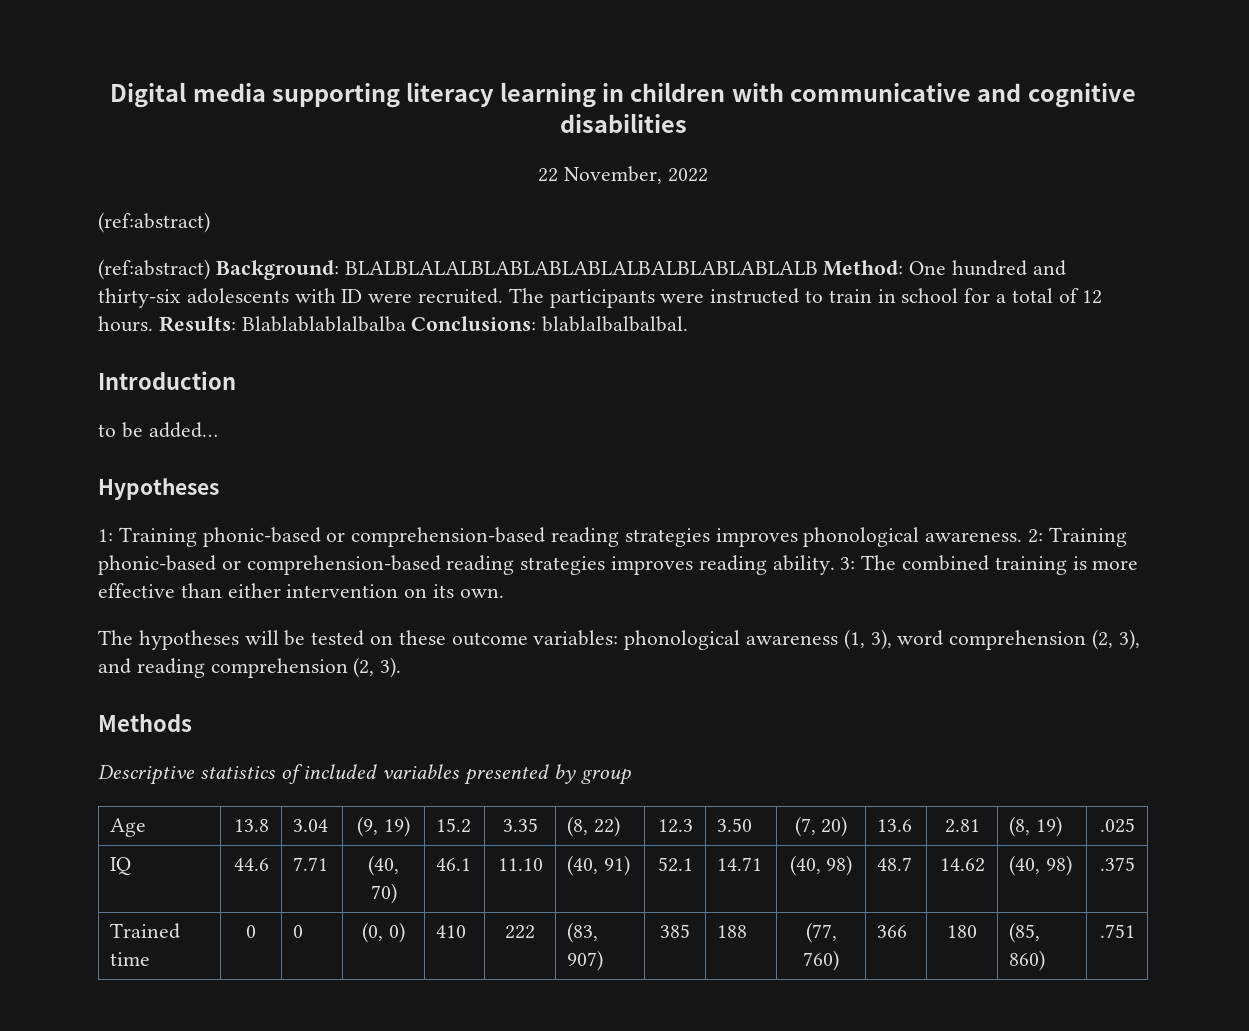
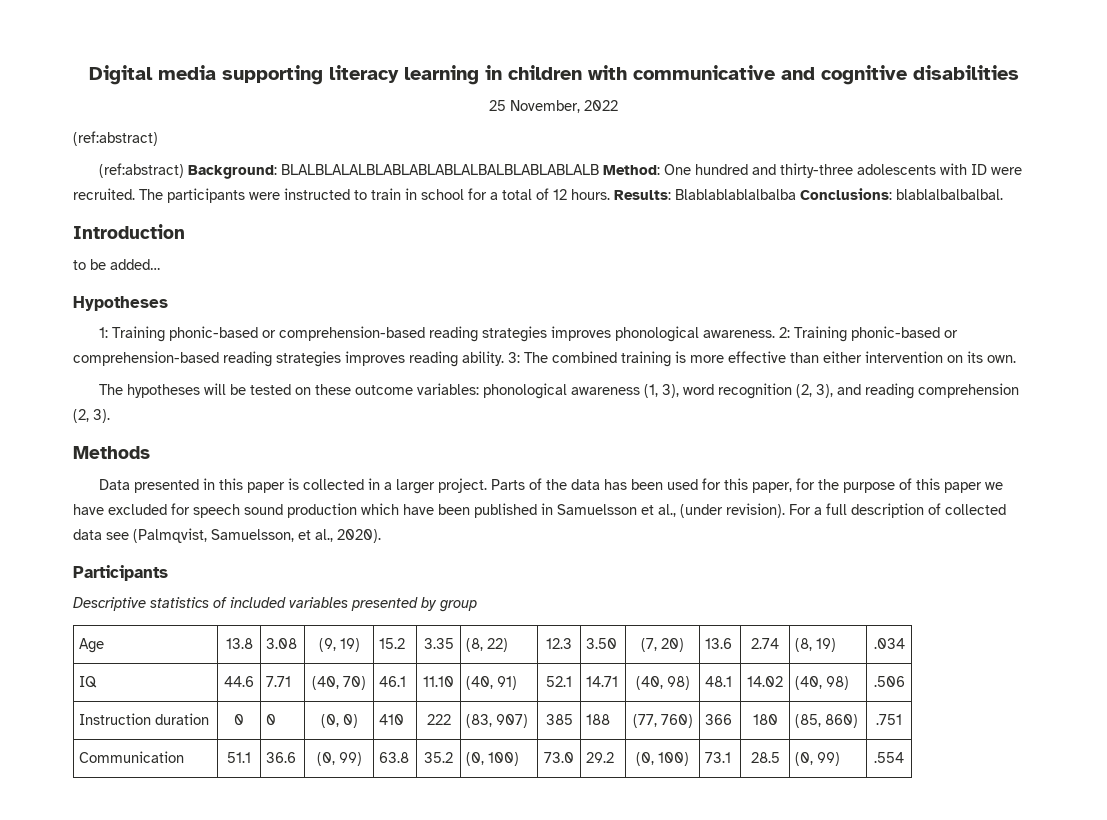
- 22 November, 2022
+ 25 November, 2022
- (ref:abstract) Background: BLALBLALALBLABLABLABLALBALBLABLABLALB Method: One hundred and thirty-six adolescents with ID were recruited.
+ (ref:abstract) Background: BLALBLALALBLABLABLABLALBALBLABLABLALB Method: One hundred and thirty-three adolescents with ID were recruited.
- The hypotheses will be tested on these outcome variables: phonological awareness (1, 3), word comprehension (2, 3), and reading comprehension (2, 3).
+ The hypotheses will be tested on these outcome variables: phonological awareness (1, 3), word recognition (2, 3), and reading comprehension (2, 3).
+ Data presented in this paper is collected in a larger project. Parts of the data has been used for this paper, for the purpose of this paper we have excluded for speech sound production which have been published in Samuelsson et al., (under revision). For a full description of collected data see (Palmqvist, Samuelsson, et al., 2020).
+ Participants
- Age | 13.8 | 3.04 | (9, 19) | 15.2 | 3.35 | (8, 22) | 12.3 | 3.50 | (7, 20) | 13.6 | 2.81 | (8, 19) | .025
+ Age | 13.8 | 3.08 | (9, 19) | 15.2 | 3.35 | (8, 22) | 12.3 | 3.50 | (7, 20) | 13.6 | 2.74 | (8, 19) | .034
- IQ | 44.6 | 7.71 | (40, 70) | 46.1 | 11.10 | (40, 91) | 52.1 | 14.71 | (40, 98) | 48.7 | 14.62 | (40, 98) | .375
- Trained time | 0 | 0 | (0, 0) | 410 | 222 | (83, 907) | 385 | 188 | (77, 760) | 366 | 180 | (85, 860) | .751
+ IQ | 44.6 | 7.71 | (40, 70) | 46.1 | 11.10 | (40, 91) | 52.1 | 14.71 | (40, 98) | 48.1 | 14.02 | (40, 98) | .506
+ Instruction duration | 0 | 0 | (0, 0) | 410 | 222 | (83, 907) | 385 | 188 | (77, 760) | 366 | 180 | (85, 860) | .751
+ Communication | 51.1 | 36.6 | (0, 99) | 63.8 | 35.2 | (0, 100) | 73.0 | 29.2 | (0, 100) | 73.1 | 28.5 | (0, 99) | .554

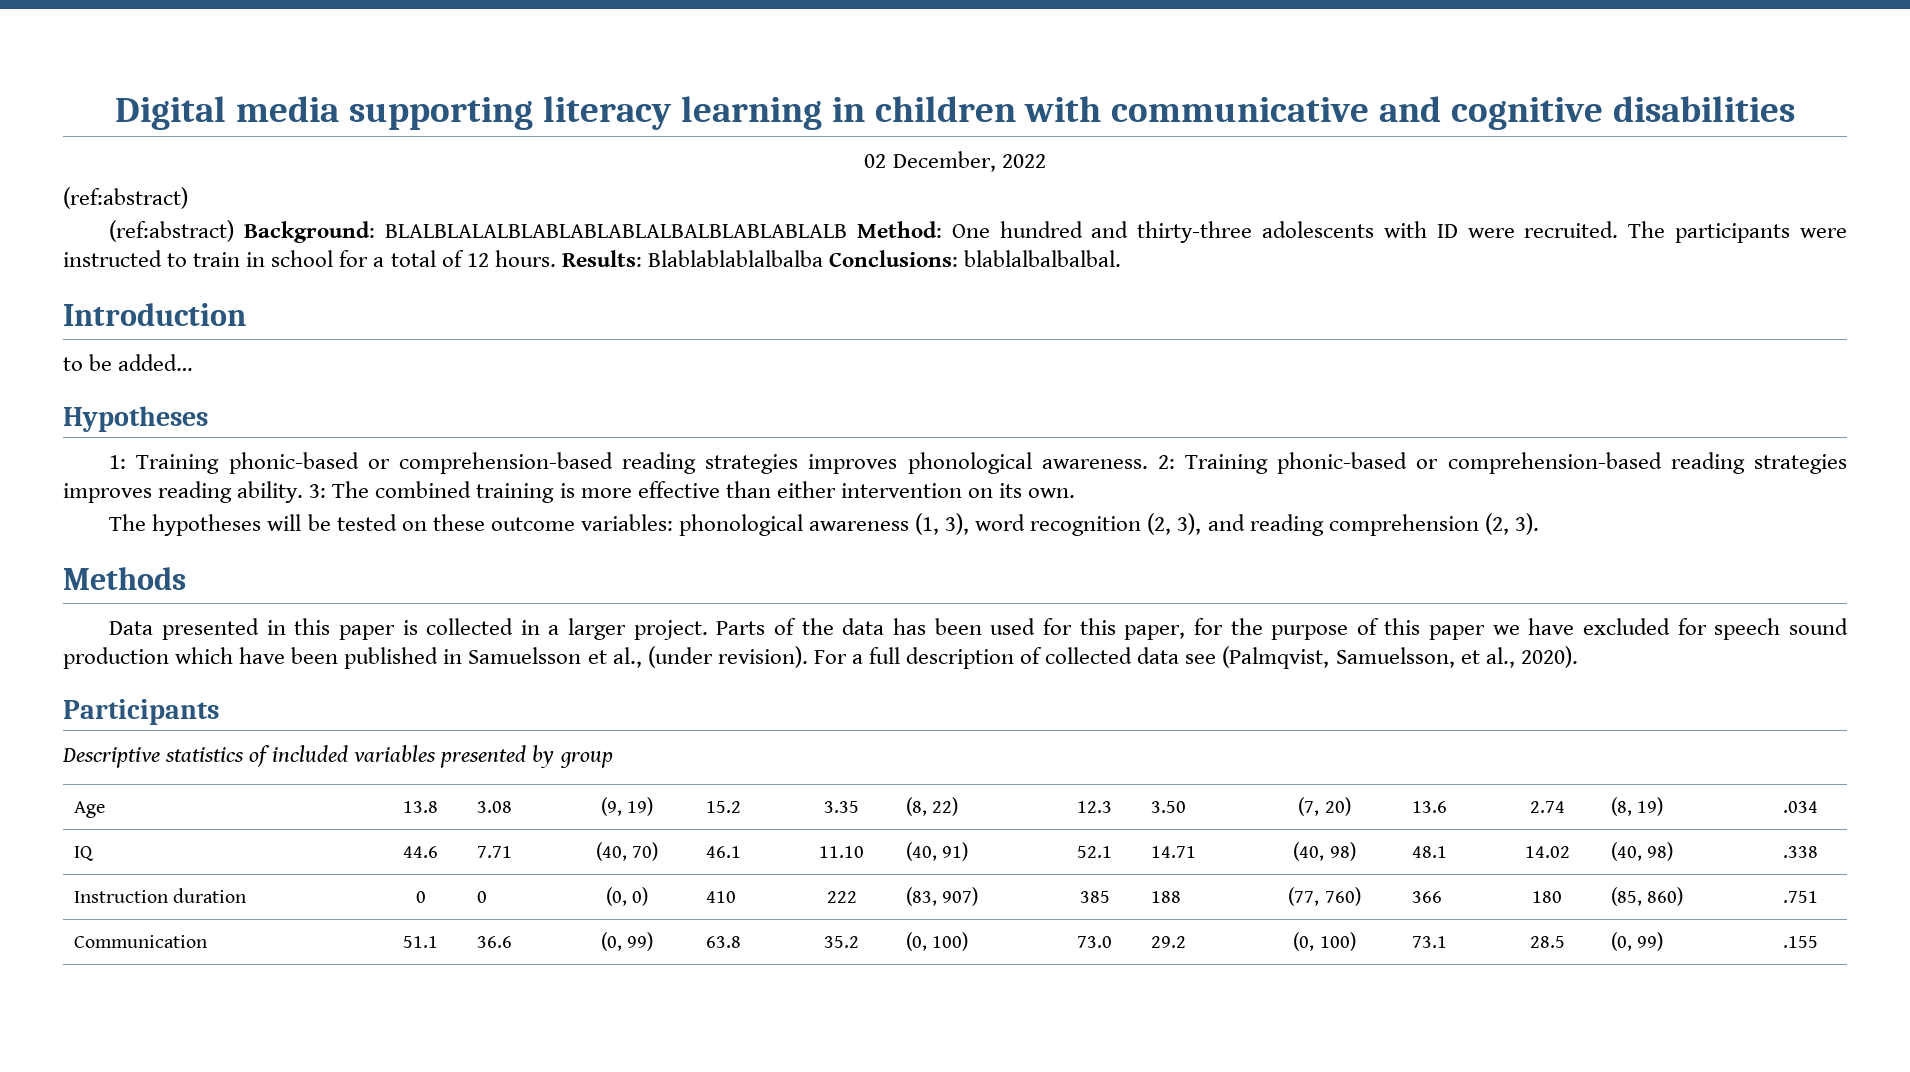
- 25 November, 2022
+ 02 December, 2022
- IQ | 44.6 | 7.71 | (40, 70) | 46.1 | 11.10 | (40, 91) | 52.1 | 14.71 | (40, 98) | 48.1 | 14.02 | (40, 98) | .506
+ IQ | 44.6 | 7.71 | (40, 70) | 46.1 | 11.10 | (40, 91) | 52.1 | 14.71 | (40, 98) | 48.1 | 14.02 | (40, 98) | .338
- Communication | 51.1 | 36.6 | (0, 99) | 63.8 | 35.2 | (0, 100) | 73.0 | 29.2 | (0, 100) | 73.1 | 28.5 | (0, 99) | .554
+ Communication | 51.1 | 36.6 | (0, 99) | 63.8 | 35.2 | (0, 100) | 73.0 | 29.2 | (0, 100) | 73.1 | 28.5 | (0, 99) | .155

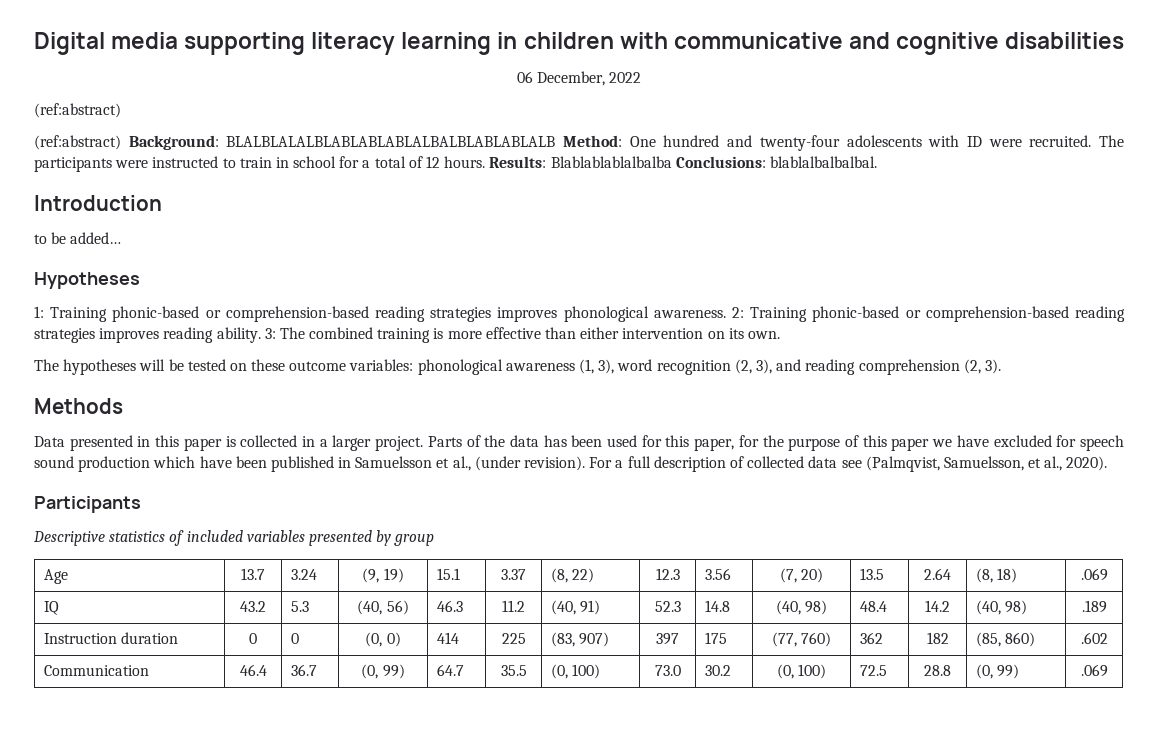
- 02 December, 2022
+ 06 December, 2022
- (ref:abstract) Background: BLALBLALALBLABLABLABLALBALBLABLABLALB Method: One hundred and thirty-three adolescents with ID were recruited.
+ (ref:abstract) Background: BLALBLALALBLABLABLABLALBALBLABLABLALB Method: One hundred and twenty-four adolescents with ID were recruited.
- Age | 13.8 | 3.08 | (9, 19) | 15.2 | 3.35 | (8, 22) | 12.3 | 3.50 | (7, 20) | 13.6 | 2.74 | (8, 19) | .034
+ Age | 13.7 | 3.24 | (9, 19) | 15.1 | 3.37 | (8, 22) | 12.3 | 3.56 | (7, 20) | 13.5 | 2.64 | (8, 18) | .069
- IQ | 44.6 | 7.71 | (40, 70) | 46.1 | 11.10 | (40, 91) | 52.1 | 14.71 | (40, 98) | 48.1 | 14.02 | (40, 98) | .338
+ IQ | 43.2 | 5.3 | (40, 56) | 46.3 | 11.2 | (40, 91) | 52.3 | 14.8 | (40, 98) | 48.4 | 14.2 | (40, 98) | .189
- Instruction duration | 0 | 0 | (0, 0) | 410 | 222 | (83, 907) | 385 | 188 | (77, 760) | 366 | 180 | (85, 860) | .751
+ Instruction duration | 0 | 0 | (0, 0) | 414 | 225 | (83, 907) | 397 | 175 | (77, 760) | 362 | 182 | (85, 860) | .602
- Communication | 51.1 | 36.6 | (0, 99) | 63.8 | 35.2 | (0, 100) | 73.0 | 29.2 | (0, 100) | 73.1 | 28.5 | (0, 99) | .155
+ Communication | 46.4 | 36.7 | (0, 99) | 64.7 | 35.5 | (0, 100) | 73.0 | 30.2 | (0, 100) | 72.5 | 28.8 | (0, 99) | .069

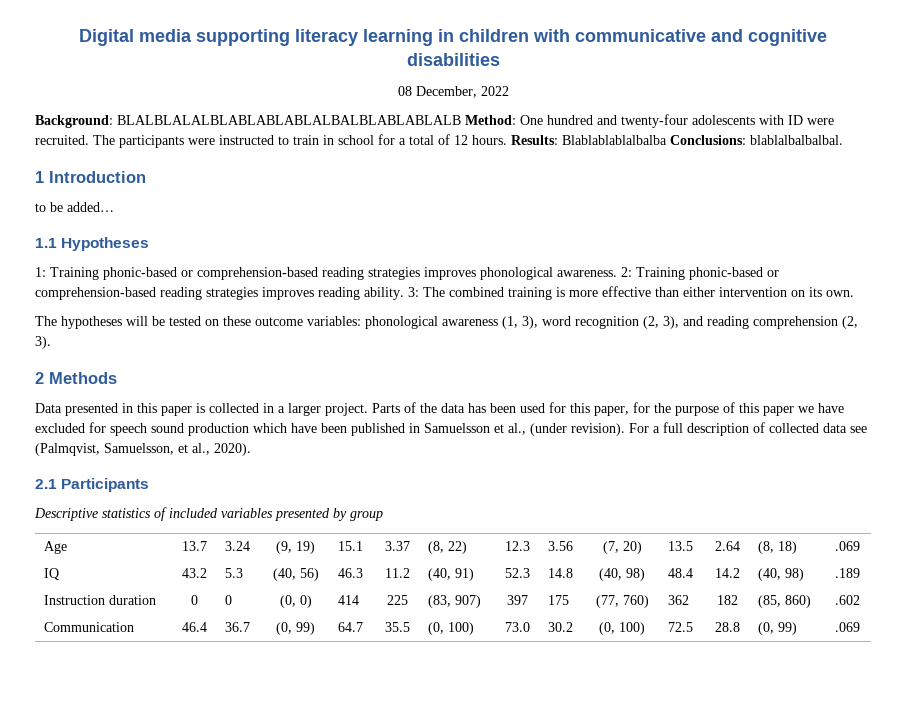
- 06 December, 2022
- (ref:abstract)
- (ref:abstract) Background: BLALBLALALBLABLABLABLALBALBLABLABLALB Method: One hundred and twenty-four adolescents with ID were recruited.
+ 08 December, 2022
+ Background: BLALBLALALBLABLABLABLALBALBLABLABLALB Method: One hundred and twenty-four adolescents with ID were recruited.
- Introduction
+ 1 Introduction
- Hypotheses
+ 1.1 Hypotheses
- Methods
+ 2 Methods
- Participants
+ 2.1 Participants

